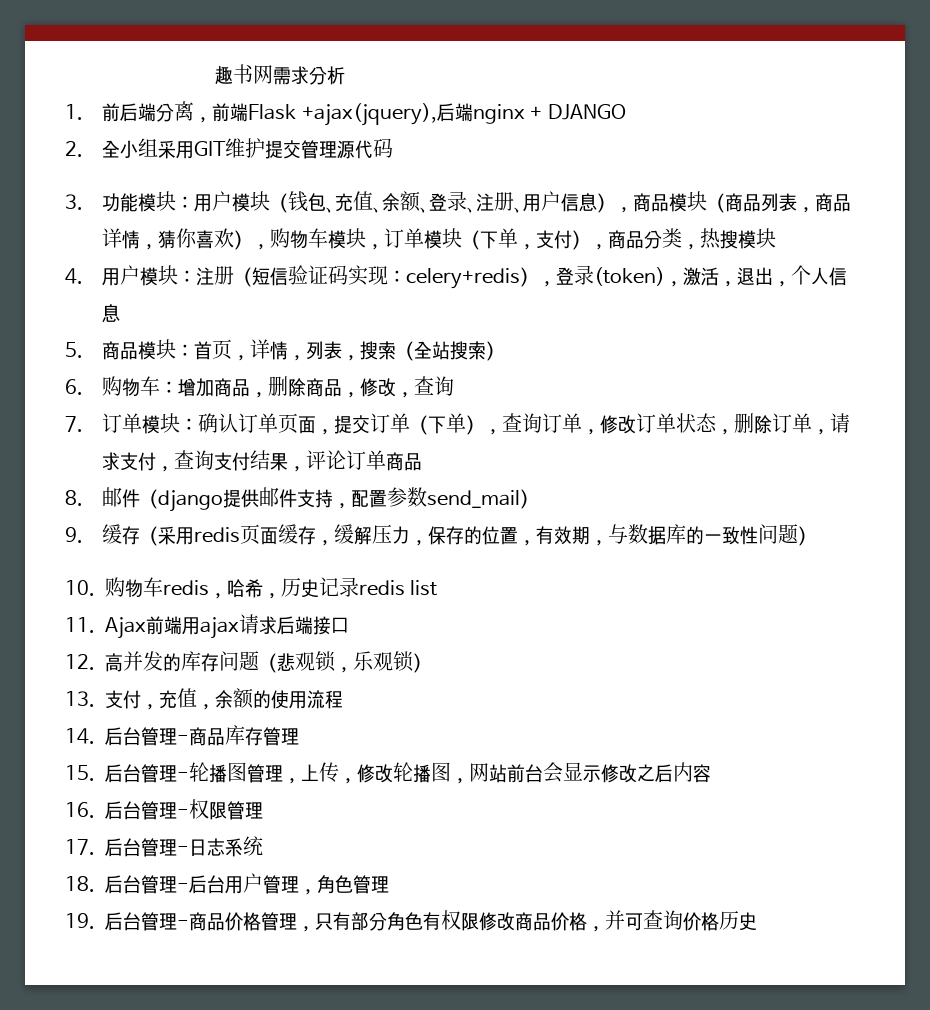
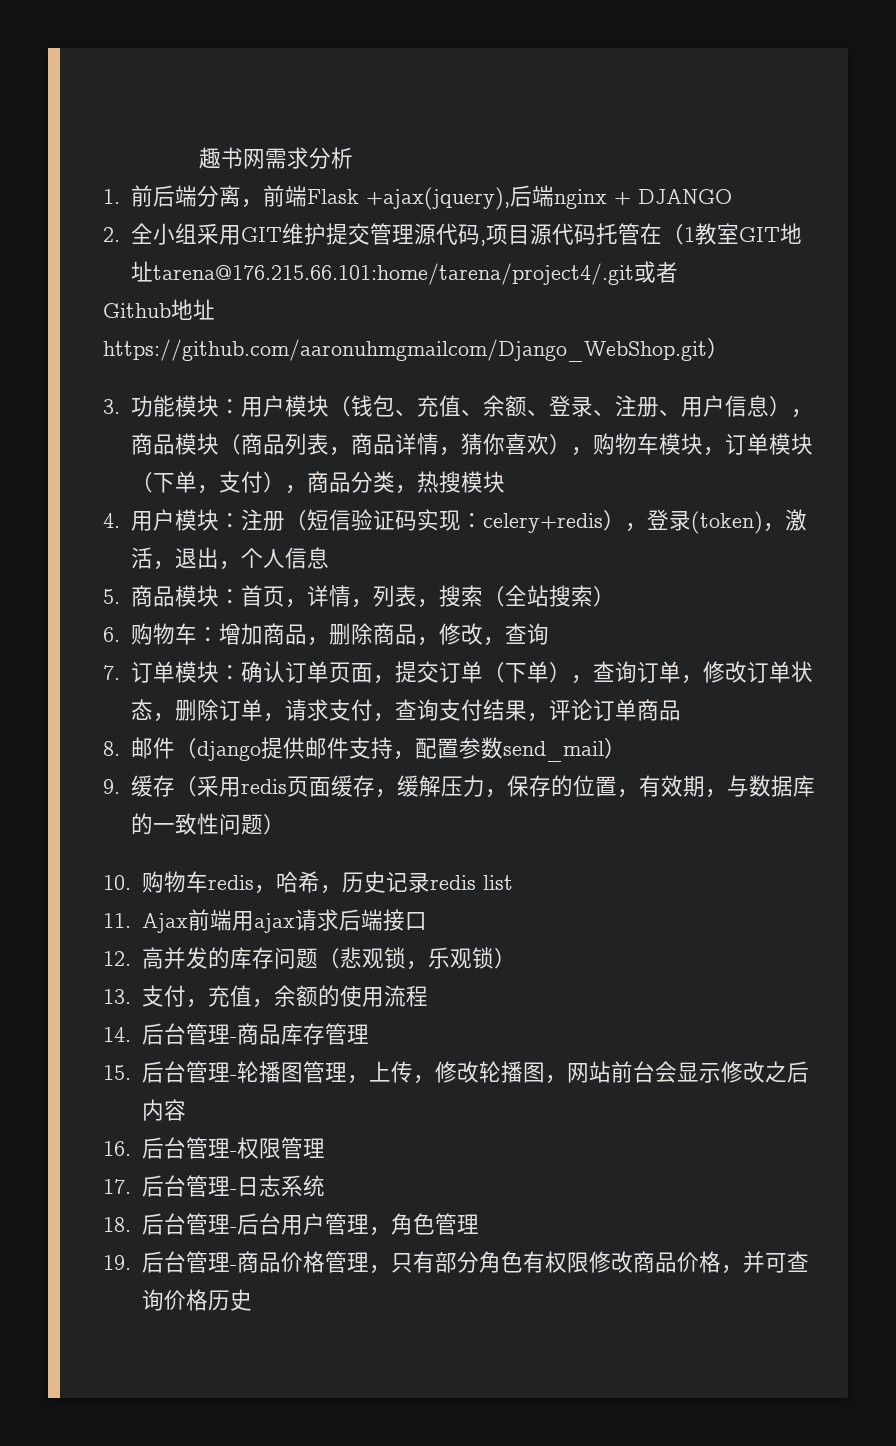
- 2.全小组采用GIT维护提交管理源代码
+ 2.全小组采用GIT维护提交管理源代码,项目源代码托管在（1教室GIT地址tarena@176.215.66.101:home/tarena/project4/.git或者
+ Github地址https://github.com/aaronuhmgmailcom/Django_WebShop.git）

